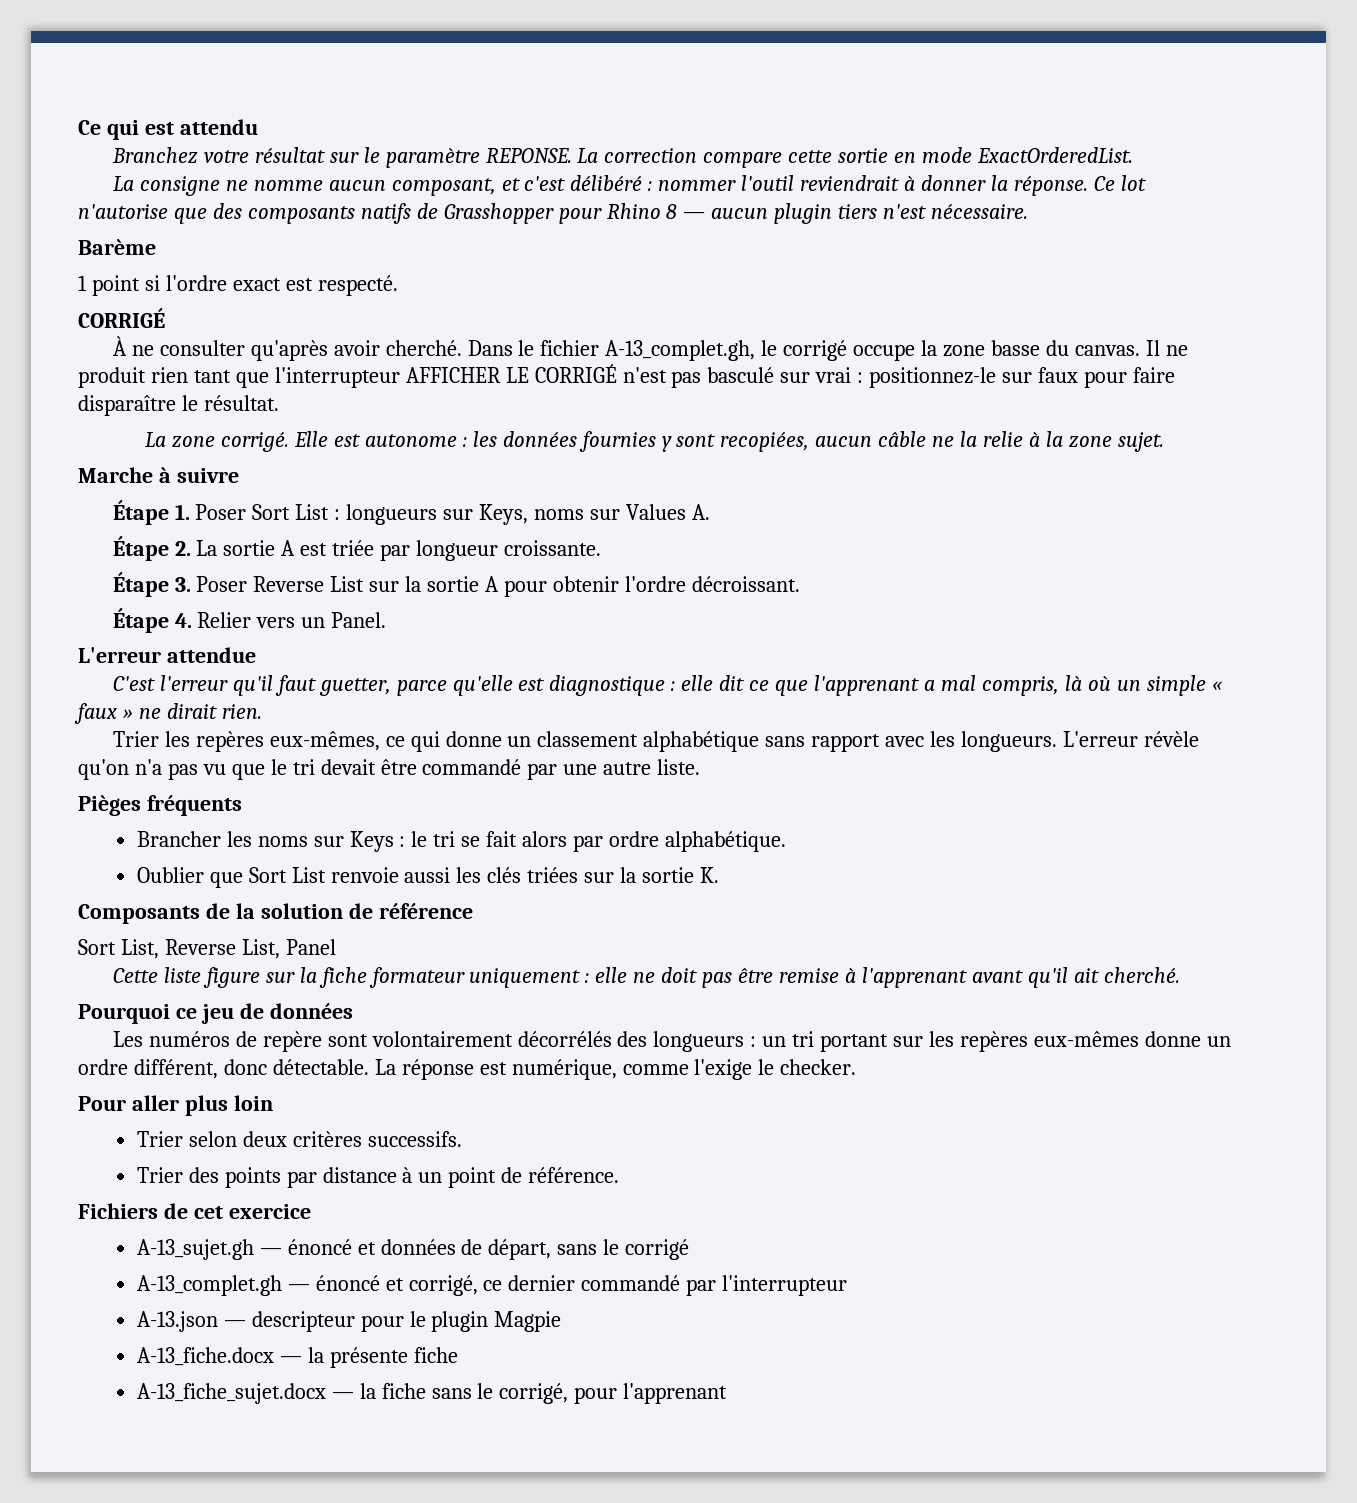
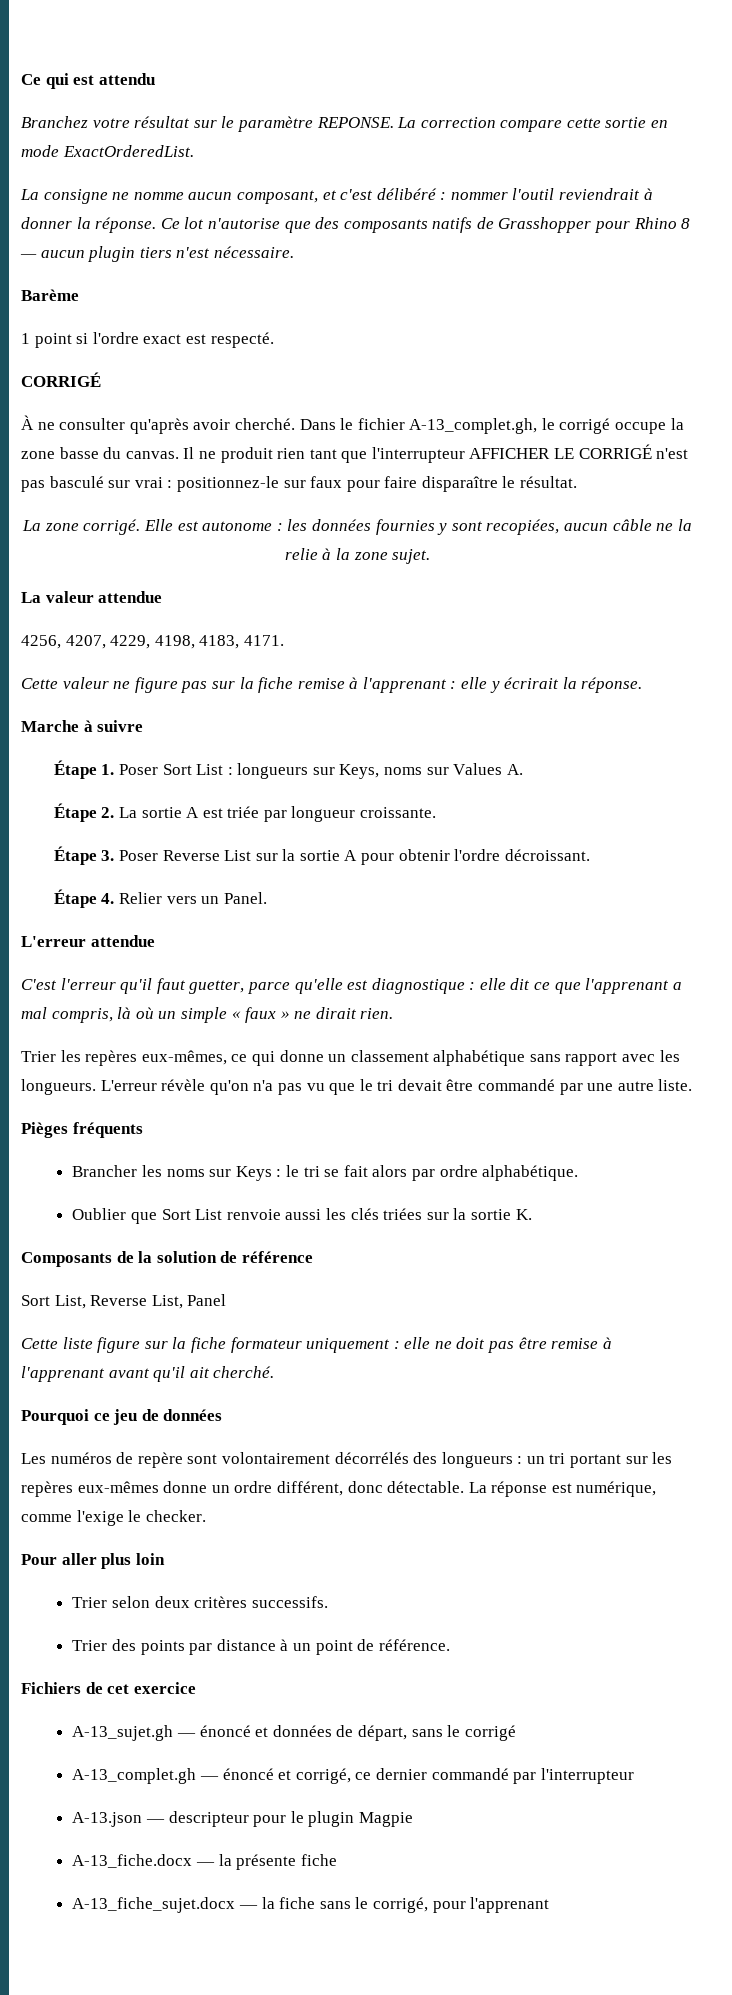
+ La valeur attendue
+ 4256, 4207, 4229, 4198, 4183, 4171.
+ Cette valeur ne figure pas sur la fiche remise à l'apprenant : elle y écrirait la réponse.

